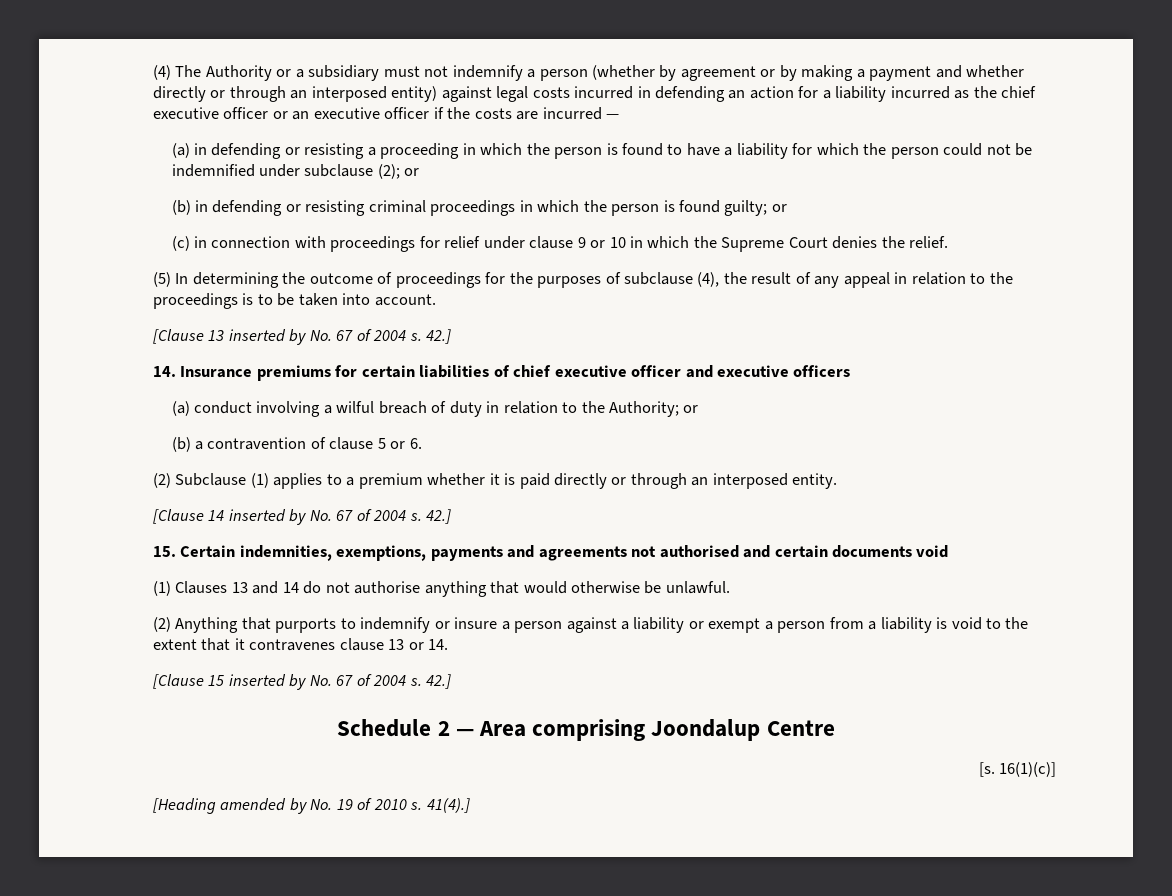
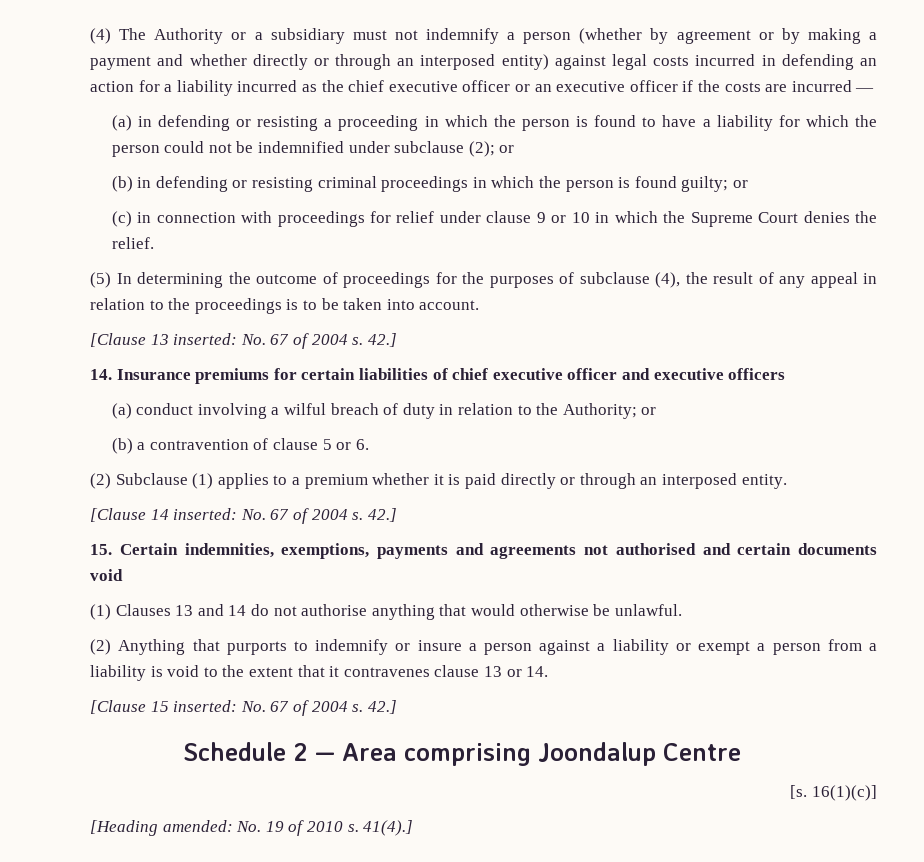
- [Clause 13 inserted by No. 67 of 2004 s.
+ [Clause 13 inserted: No. 67 of 2004 s.
- [Clause 14 inserted by No. 67 of 2004 s.
+ [Clause 14 inserted: No. 67 of 2004 s.
- [Clause 15 inserted by No. 67 of 2004 s.
+ [Clause 15 inserted: No. 67 of 2004 s.
- [Heading amended by No. 19 of 2010 s.
+ [Heading amended: No. 19 of 2010 s.

